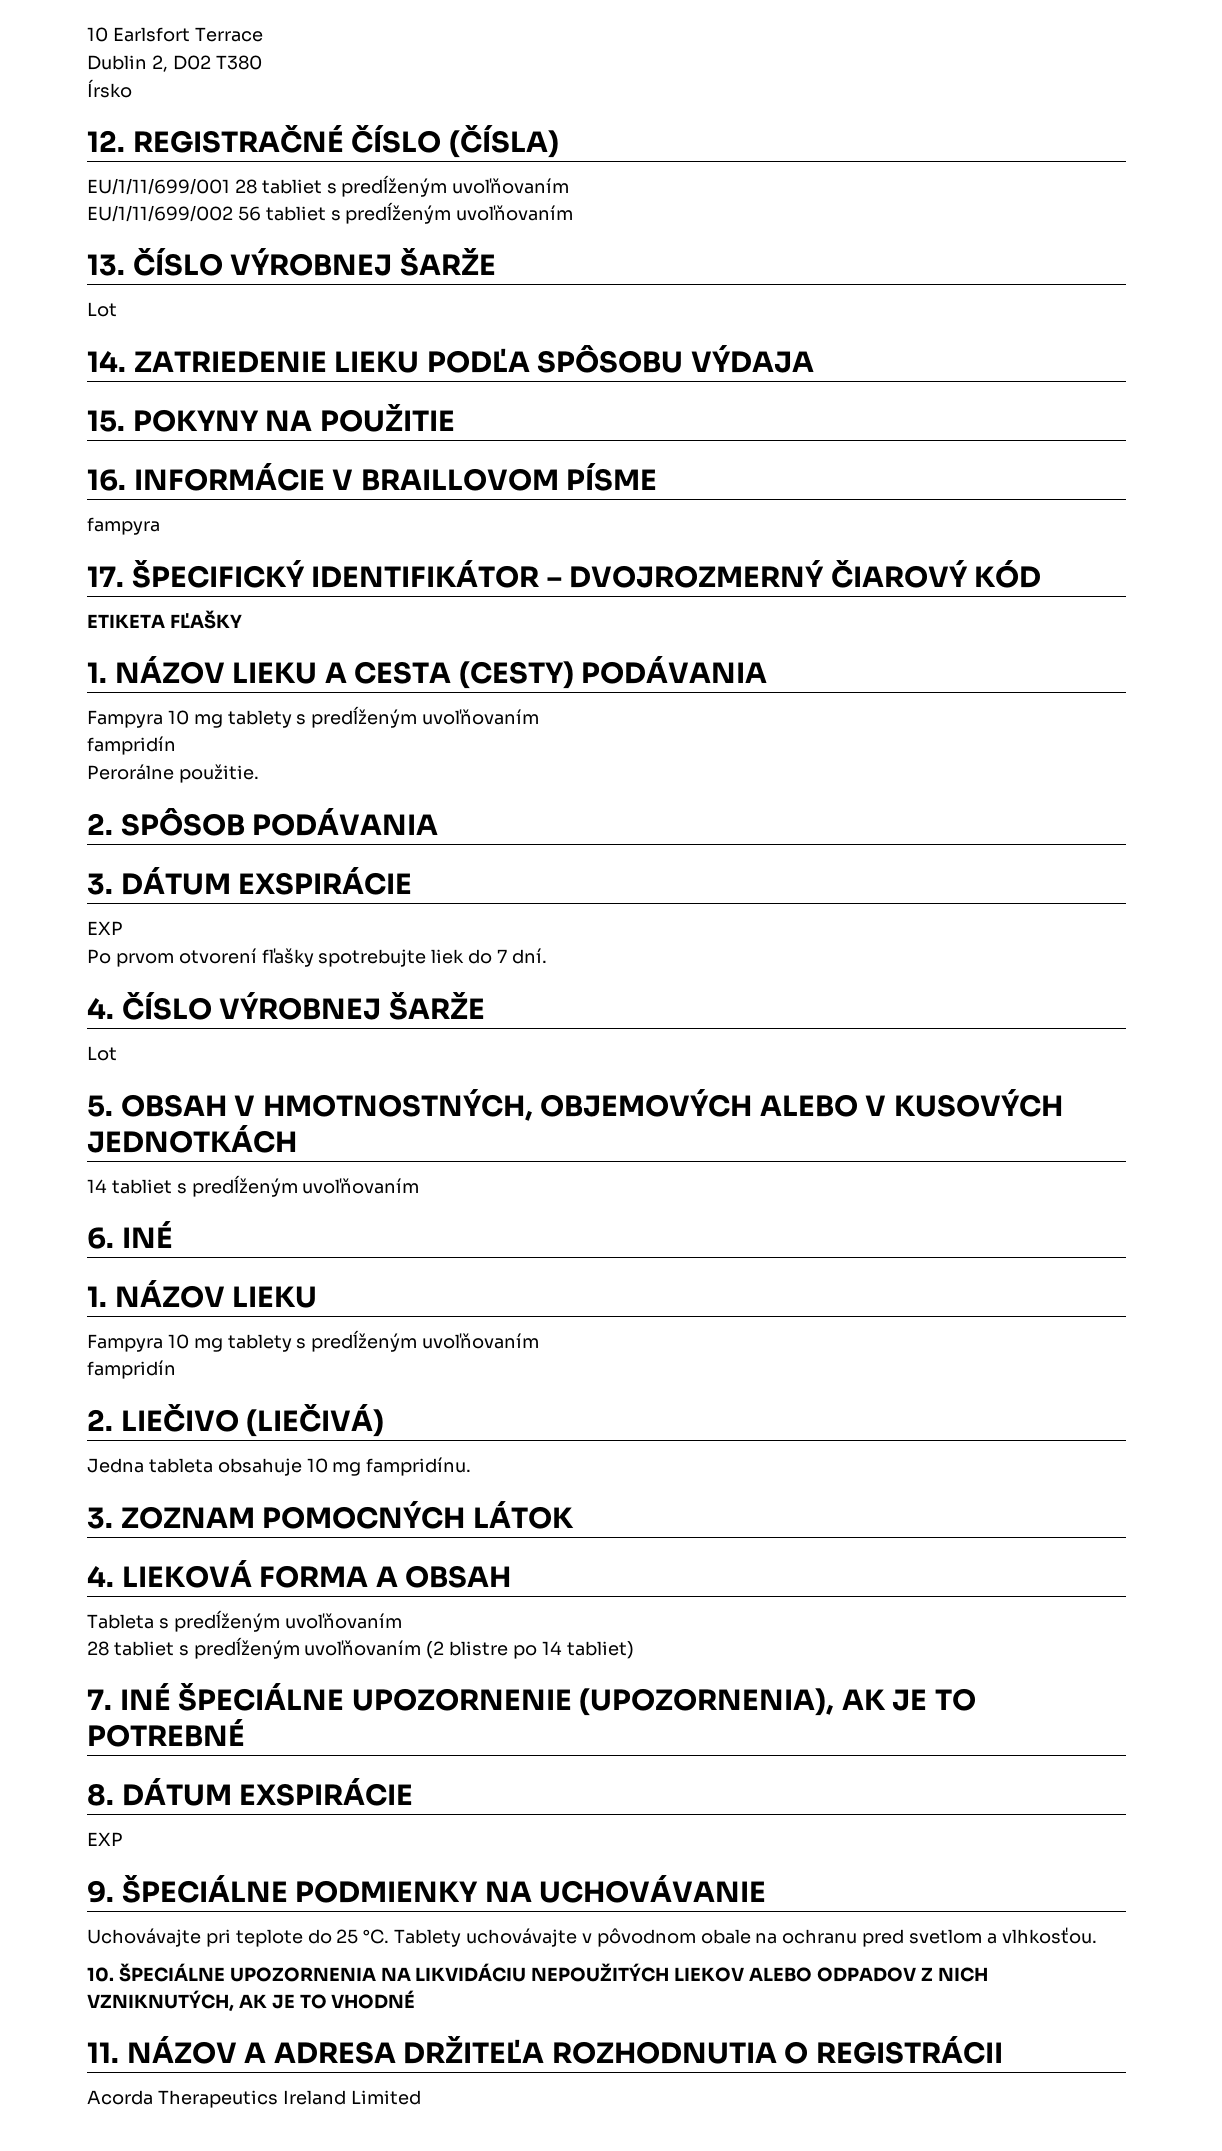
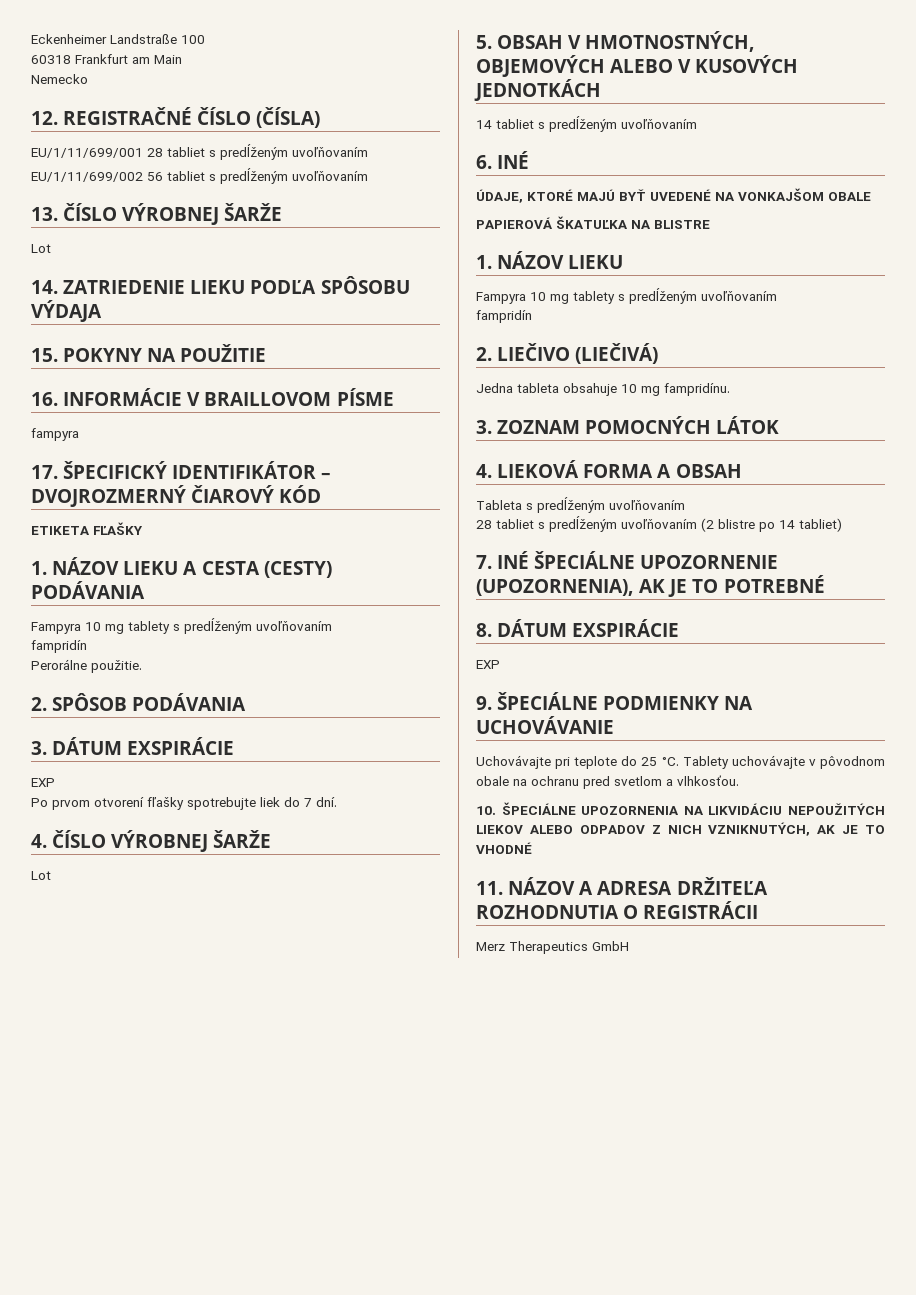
- 10 Earlsfort Terrace
- Dublin 2, D02 T380
- Írsko
+ Eckenheimer Landstraße 100
+ 60318 Frankfurt am Main
+ Nemecko
+ ÚDAJE, KTORÉ MAJÚ BYŤ UVEDENÉ NA VONKAJŠOM OBALE
+ PAPIEROVÁ ŠKATUĽKA NA BLISTRE
- Acorda Therapeutics Ireland Limited
+ Merz Therapeutics GmbH

